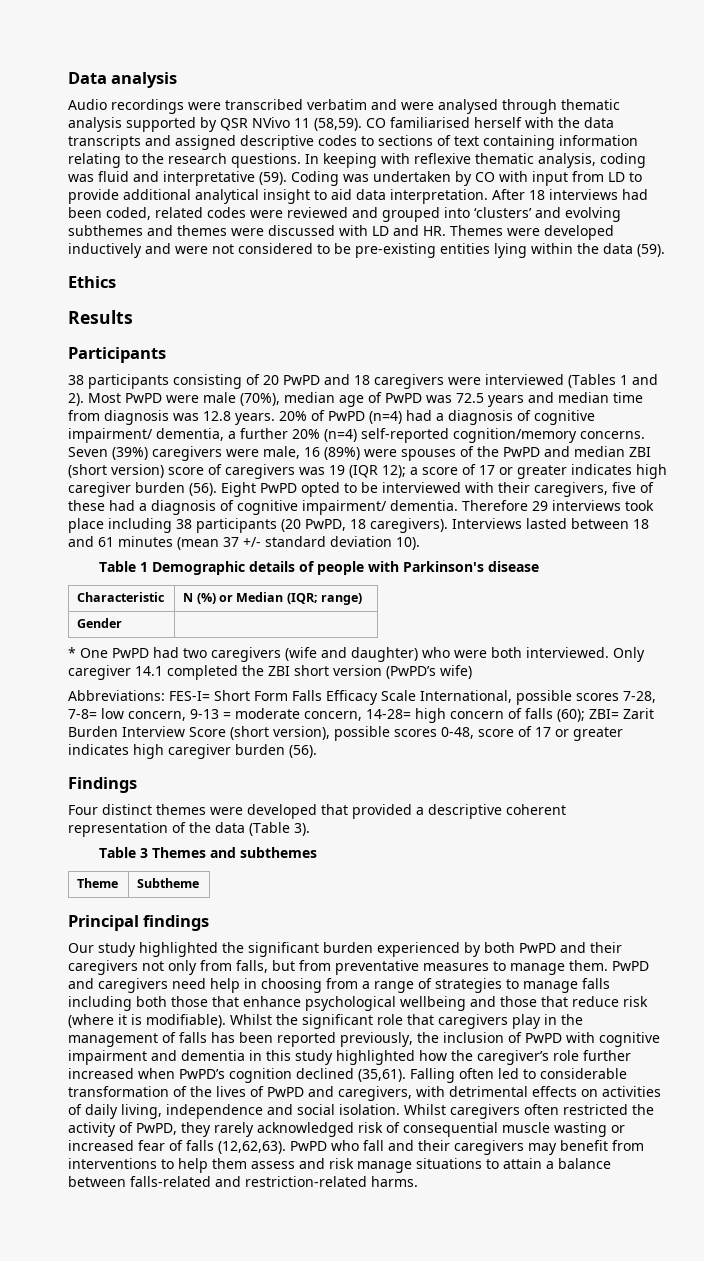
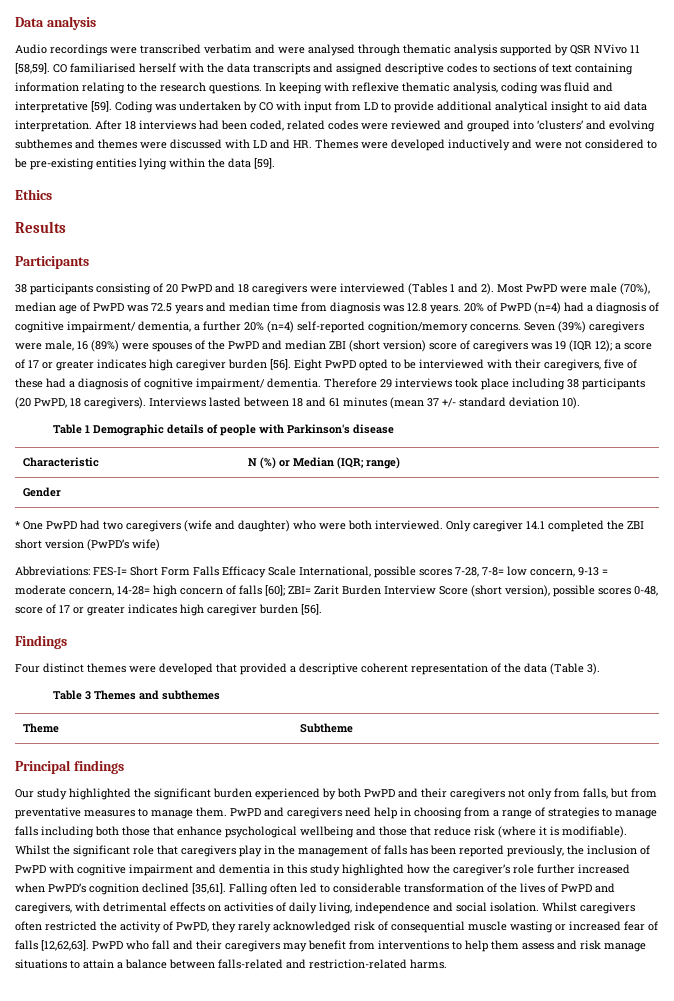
- Audio recordings were transcribed verbatim and were analysed through thematic analysis supported by QSR NVivo 11 (58,59).
+ Audio recordings were transcribed verbatim and were analysed through thematic analysis supported by QSR NVivo 11 [58,59].
- In keeping with reflexive thematic analysis, coding was fluid and interpretative (59).
+ In keeping with reflexive thematic analysis, coding was fluid and interpretative [59].
- After 18 interviews had been coded, related codes were reviewed and grouped into ‘clusters’ and evolving subthemes and themes were discussed with LD and HR. Themes were developed inductively and were not considered to be pre-existing entities lying within the data (59).
+ After 18 interviews had been coded, related codes were reviewed and grouped into ‘clusters’ and evolving subthemes and themes were discussed with LD and HR. Themes were developed inductively and were not considered to be pre-existing entities lying within the data [59].
- Seven (39%) caregivers were male, 16 (89%) were spouses of the PwPD and median ZBI (short version) score of caregivers was 19 (IQR 12); a score of 17 or greater indicates high caregiver burden (56).
+ Seven (39%) caregivers were male, 16 (89%) were spouses of the PwPD and median ZBI (short version) score of caregivers was 19 (IQR 12); a score of 17 or greater indicates high caregiver burden [56].
- Abbreviations: FES-I= Short Form Falls Efficacy Scale International, possible scores 7-28, 7-8= low concern, 9-13 = moderate concern, 14-28= high concern of falls (60); ZBI= Zarit Burden Interview Score (short version), possible scores 0-48, score of 17 or greater indicates high caregiver burden (56).
+ Abbreviations: FES-I= Short Form Falls Efficacy Scale International, possible scores 7-28, 7-8= low concern, 9-13 = moderate concern, 14-28= high concern of falls [60]; ZBI= Zarit Burden Interview Score (short version), possible scores 0-48, score of 17 or greater indicates high caregiver burden [56].
- Whilst the significant role that caregivers play in the management of falls has been reported previously, the inclusion of PwPD with cognitive impairment and dementia in this study highlighted how the caregiver’s role further increased when PwPD’s cognition declined (35,61).
+ Whilst the significant role that caregivers play in the management of falls has been reported previously, the inclusion of PwPD with cognitive impairment and dementia in this study highlighted how the caregiver’s role further increased when PwPD’s cognition declined [35,61].
- Whilst caregivers often restricted the activity of PwPD, they rarely acknowledged risk of consequential muscle wasting or increased fear of falls (12,62,63).
+ Whilst caregivers often restricted the activity of PwPD, they rarely acknowledged risk of consequential muscle wasting or increased fear of falls [12,62,63].

